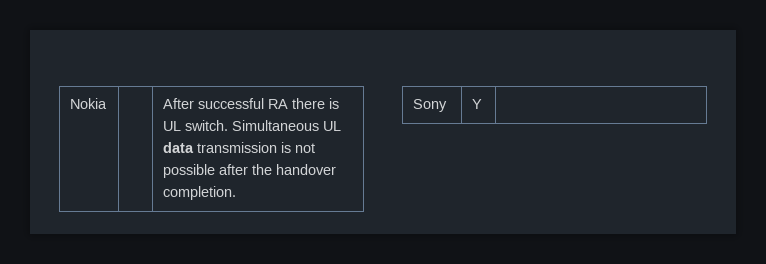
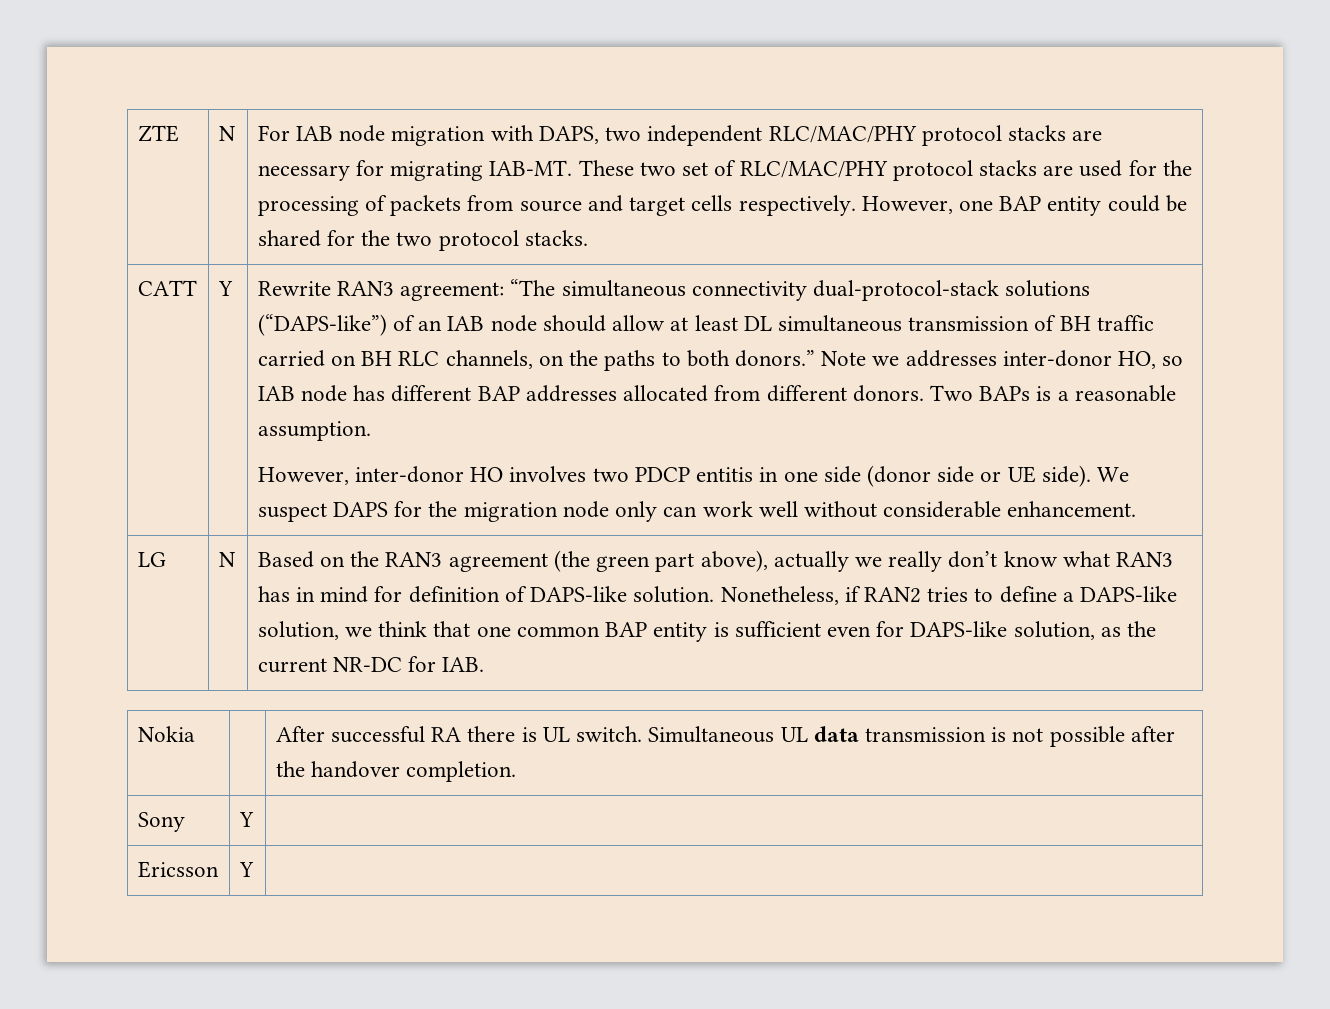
+ ZTE | N | For IAB node migration with DAPS, two independent RLC/MAC/PHY protocol stacks are necessary for migrating IAB-MT. These two set of RLC/MAC/PHY protocol stacks are used for the processing of packets from source and target cells respectively. However, one BAP entity could be shared for the two protocol stacks.
+ CATT | Y | Rewrite RAN3 agreement: “The simultaneous connectivity dual-protocol-stack solutions (“DAPS-like”) of an IAB node should allow at least DL simultaneous transmission of BH traffic carried on BH RLC channels, on the paths to both donors.” Note we addresses inter-donor HO, so IAB node has different BAP addresses allocated from different donors. Two BAPs is a reasonable assumption.
+ However, inter-donor HO involves two PDCP entitis in one side (donor side or UE side). We suspect DAPS for the migration node only can work well without considerable enhancement.
+ LG | N | Based on the RAN3 agreement (the green part above), actually we really don’t know what RAN3 has in mind for definition of DAPS-like solution. Nonetheless, if RAN2 tries to define a DAPS-like solution, we think that one common BAP entity is sufficient even for DAPS-like solution, as the current NR-DC for IAB.
+ Ericsson | Y |

